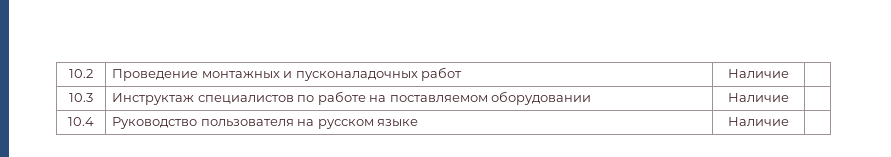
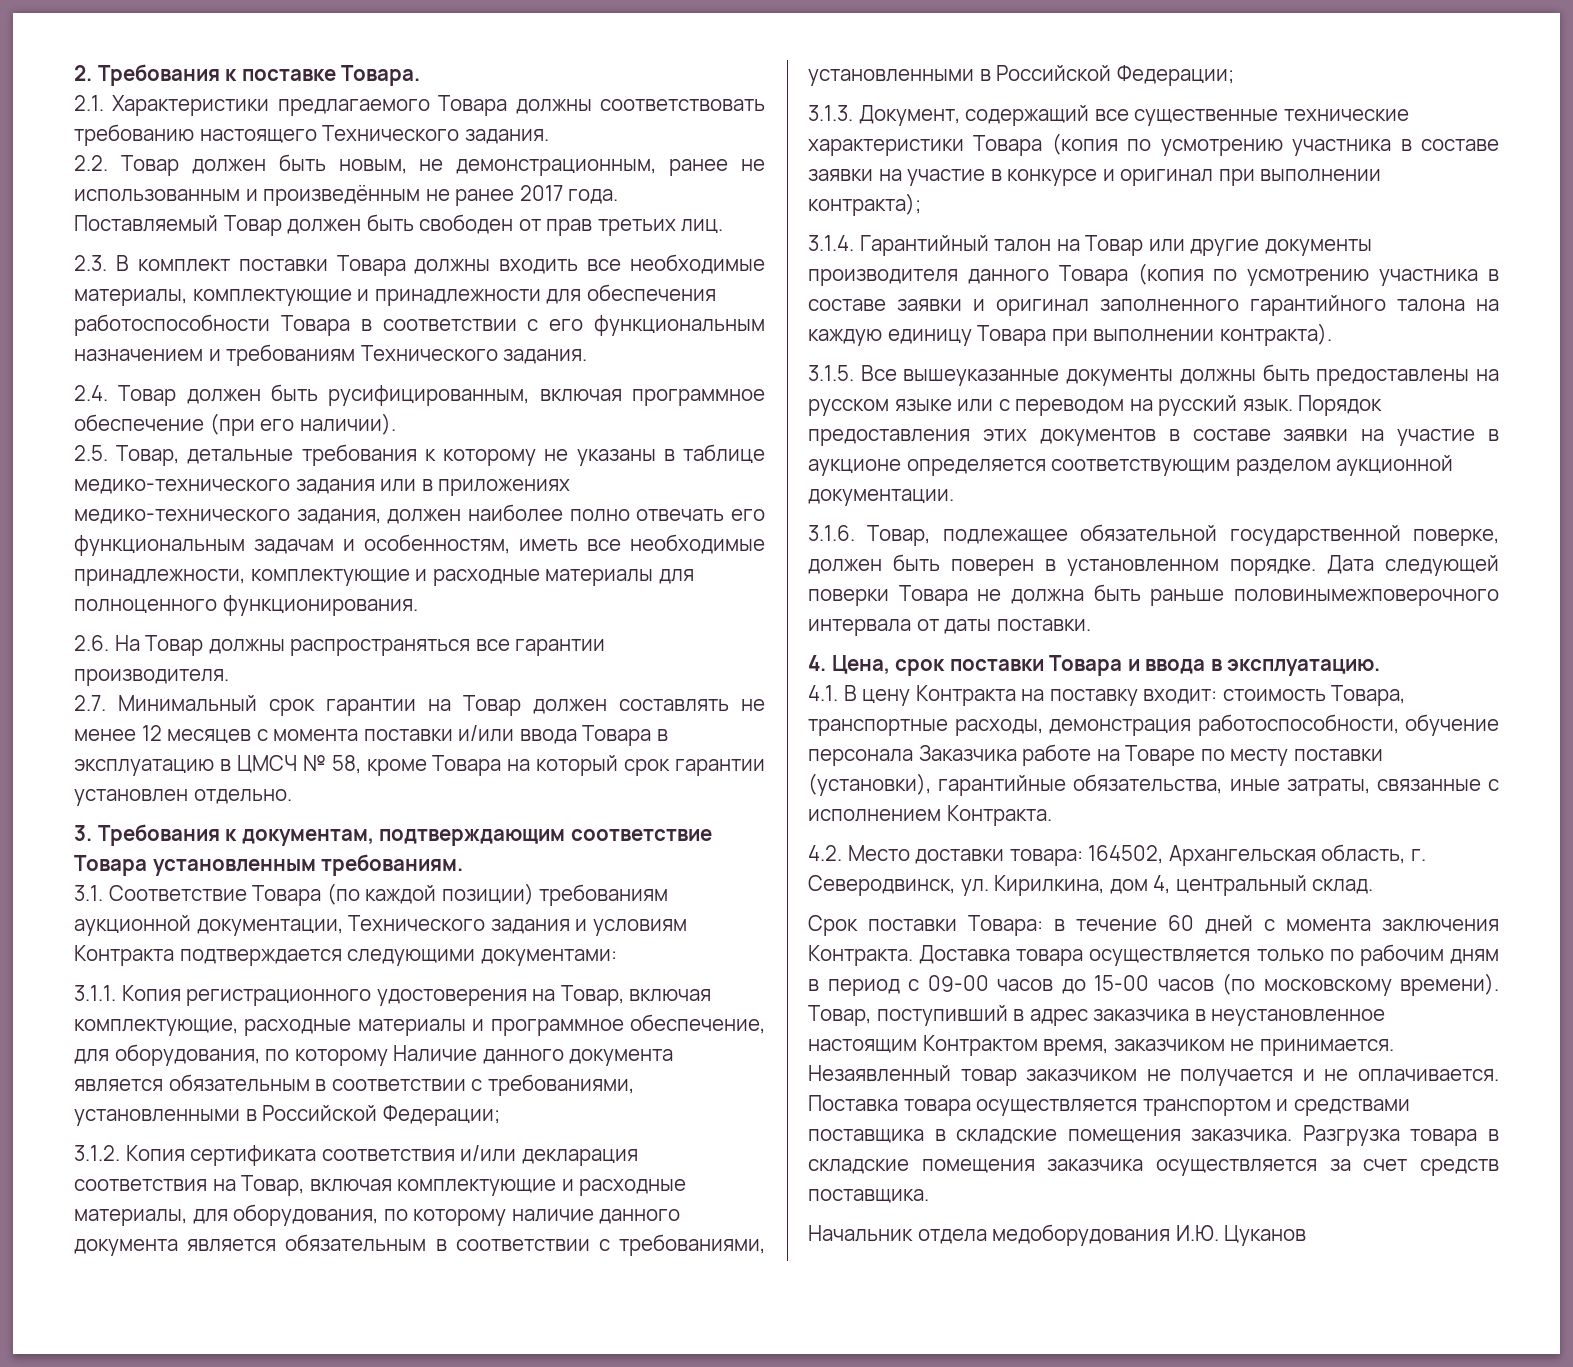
- 10.2 | Проведение монтажных и пусконаладочных работ | Наличие |
- 10.3 | Инструктаж специалистов по работе на поставляемом оборудовании | Наличие |
- 10.4 | Руководство пользователя на русском языке | Наличие |
+ 2. Требования к поставке Товара.
+ 2.1. Характеристики предлагаемого Товара должны соответствовать требованию настоящего Технического задания.
+ 2.2. Товар должен быть новым, не демонстрационным, ранее не использованным и произведённым не ранее 2017 года. Поставляемый Товар должен быть свободен от прав третьих лиц.
+ 2.3. В комплект поставки Товара должны входить все необходимые материалы, комплектующие и принадлежности для обеспечения работоспособности Товара в соответствии с его функциональным назначением и требованиям Технического задания.
+ 2.4. Товар должен быть русифицированным, включая программное обеспечение (при его наличии).
+ 2.5. Товар, детальные требования к которому не указаны в таблице медико-технического задания или в приложениях медико-технического задания, должен наиболее полно отвечать его функциональным задачам и особенностям, иметь все необходимые принадлежности, комплектующие и расходные материалы для полноценного функционирования.
+ 2.6. На Товар должны распространяться все гарантии производителя.
+ 2.7. Минимальный срок гарантии на Товар должен составлять не менее 12 месяцев с момента поставки и/или ввода Товара в эксплуатацию в ЦМСЧ № 58, кроме Товара на который срок гарантии установлен отдельно.
+ 3. Требования к документам, подтверждающим соответствие Товара установленным требованиям.
+ 3.1. Соответствие Товара (по каждой позиции) требованиям аукционной документации, Технического задания и условиям Контракта подтверждается следующими документами:
+ 3.1.1. Копия регистрационного удостоверения на Товар, включая комплектующие, расходные материалы и программное обеспечение, для оборудования, по которому Наличие данного документа является обязательным в соответствии с требованиями, установленными в Российской Федерации;
+ 3.1.2. Копия сертификата соответствия и/или декларация соответствия на Товар, включая комплектующие и расходные материалы, для оборудования, по которому наличие данного документа является обязательным в соответствии с требованиями, установленными в Российской Федерации;
+ 3.1.3. Документ, содержащий все существенные технические характеристики Товара (копия по усмотрению участника в составе заявки на участие в конкурсе и оригинал при выполнении контракта);
+ 3.1.4. Гарантийный талон на Товар или другие документы производителя данного Товара (копия по усмотрению участника в составе заявки и оригинал заполненного гарантийного талона на каждую единицу Товара при выполнении контракта).
+ 3.1.5. Все вышеуказанные документы должны быть предоставлены на русском языке или с переводом на русский язык. Порядок предоставления этих документов в составе заявки на участие в аукционе определяется соответствующим разделом аукционной документации.
+ 3.1.6. Товар, подлежащее обязательной государственной поверке, должен быть поверен в установленном порядке. Дата следующей поверки Товара не должна быть раньше половинымежповерочного интервала от даты поставки.
+ 4. Цена, срок поставки Товара и ввода в эксплуатацию.
+ 4.1. В цену Контракта на поставку входит: стоимость Товара, транспортные расходы, демонстрация работоспособности, обучение персонала Заказчика работе на Товаре по месту поставки (установки), гарантийные обязательства, иные затраты, связанные с исполнением Контракта.
+ 4.2. Место доставки товара: 164502, Архангельская область, г. Северодвинск, ул. Кирилкина, дом 4, центральный склад.
+ Срок поставки Товара: в течение 60 дней с момента заключения Контракта. Доставка товара осуществляется только по рабочим дням в период с 09-00 часов до 15-00 часов (по московскому времени). Товар, поступивший в адрес заказчика в неустановленное настоящим Контрактом время, заказчиком не принимается. Незаявленный товар заказчиком не получается и не оплачивается. Поставка товара осуществляется транспортом и средствами поставщика в складские помещения заказчика. Разгрузка товара в складские помещения заказчика осуществляется за счет средств поставщика.
+ Начальник отдела медоборудования И.Ю. Цуканов

